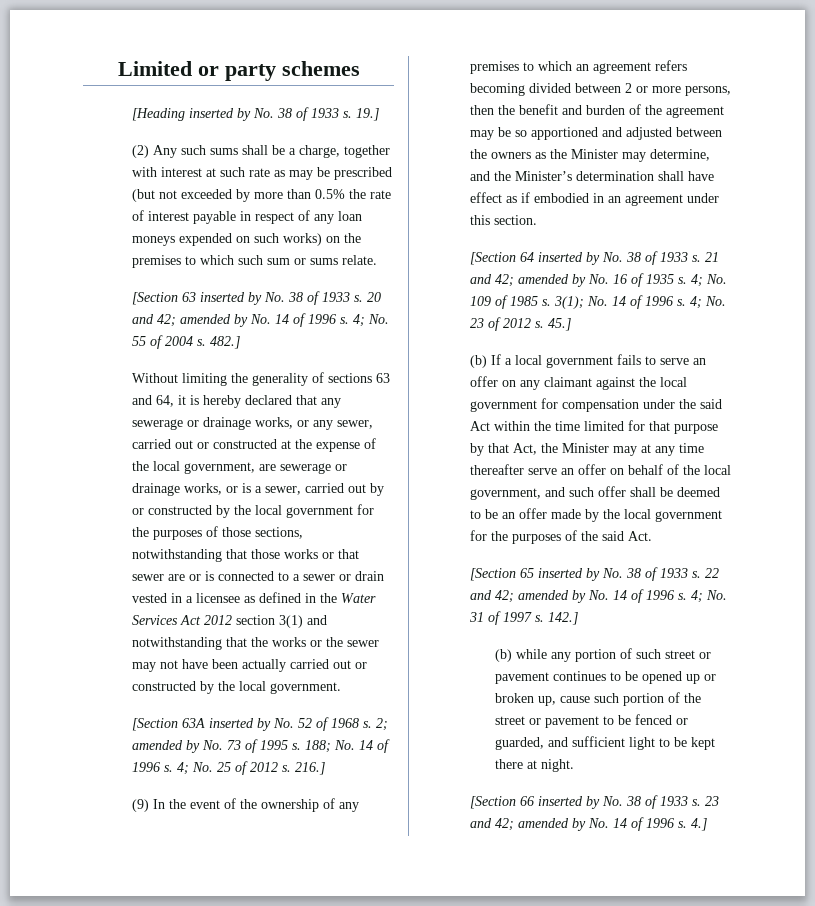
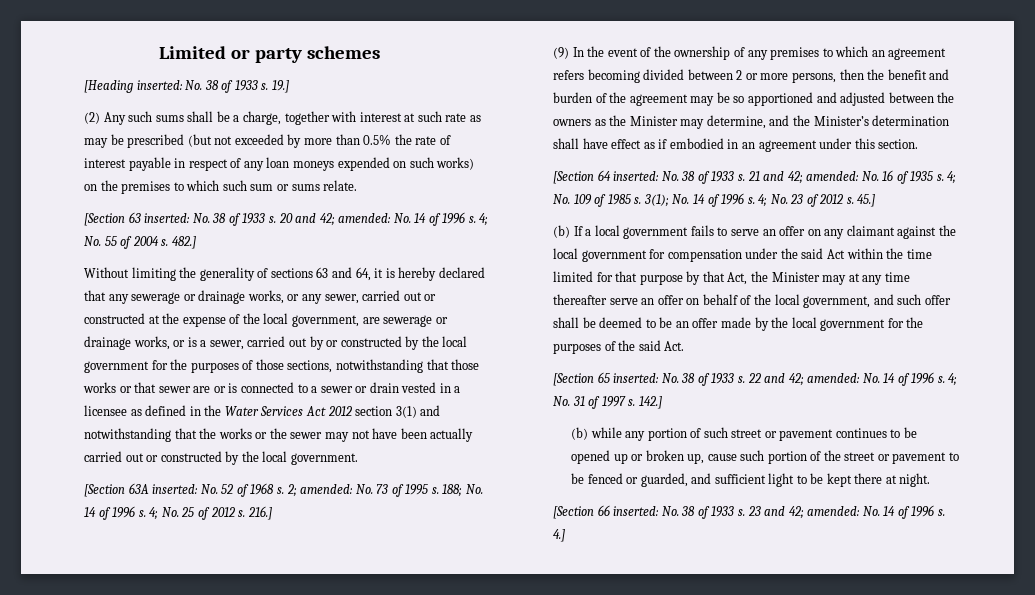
- [Heading inserted by No. 38 of 1933 s.
+ [Heading inserted: No. 38 of 1933 s.
- [Section 63 inserted by No. 38 of 1933 s.
+ [Section 63 inserted: No. 38 of 1933 s.
- 20 and 42; amended by No. 14 of 1996 s.
+ 20 and 42; amended: No. 14 of 1996 s.
- [Section 63A inserted by No. 52 of 1968 s.
+ [Section 63A inserted: No. 52 of 1968 s.
- 2; amended by No. 73 of 1995 s.
+ 2; amended: No. 73 of 1995 s.
- [Section 64 inserted by No. 38 of 1933 s.
+ [Section 64 inserted: No. 38 of 1933 s.
- 21 and 42; amended by No. 16 of 1935 s.
+ 21 and 42; amended: No. 16 of 1935 s.
- [Section 65 inserted by No. 38 of 1933 s.
+ [Section 65 inserted: No. 38 of 1933 s.
- 22 and 42; amended by No. 14 of 1996 s.
+ 22 and 42; amended: No. 14 of 1996 s.
- [Section 66 inserted by No. 38 of 1933 s.
+ [Section 66 inserted: No. 38 of 1933 s.
- 23 and 42; amended by No. 14 of 1996 s.
+ 23 and 42; amended: No. 14 of 1996 s.

